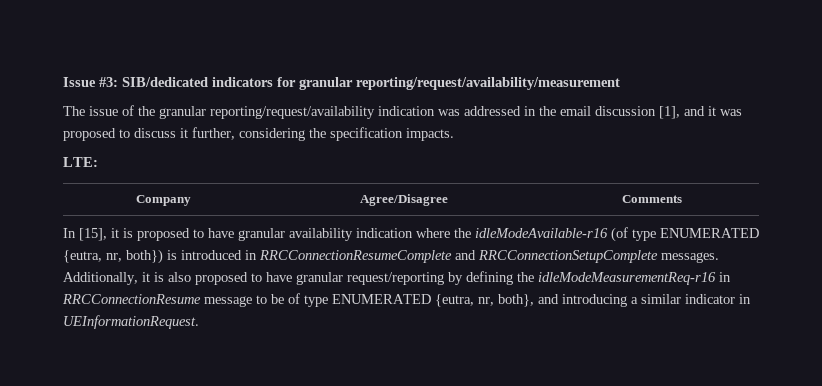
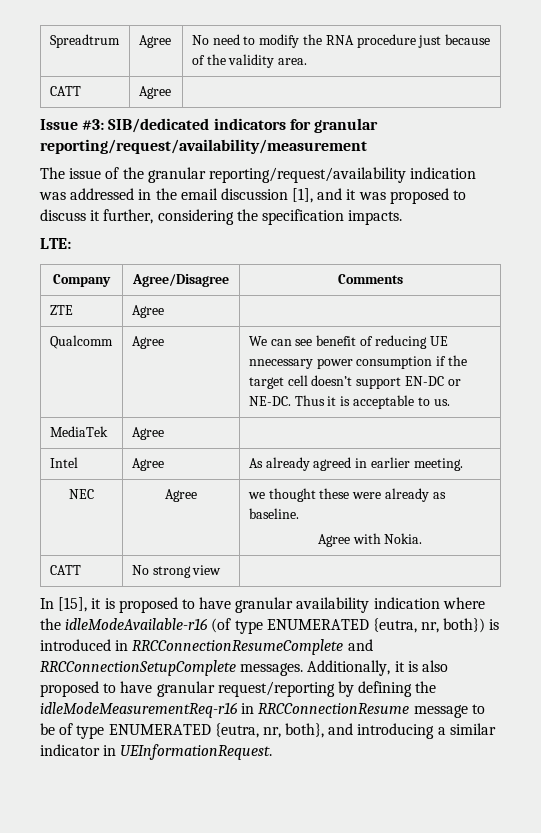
+ Spreadtrum | Agree | No need to modify the RNA procedure just because of the validity area.
+ CATT | Agree |
+ ZTE | Agree |
+ Qualcomm | Agree | We can see benefit of reducing UE nnecessary power consumption if the target cell doesn’t support EN-DC or NE-DC. Thus it is acceptable to us.
+ MediaTek | Agree |
+ Intel | Agree | As already agreed in earlier meeting.
+ NEC | Agree | we thought these were already as baseline.
+ Agree with Nokia.
+ CATT | No strong view |

